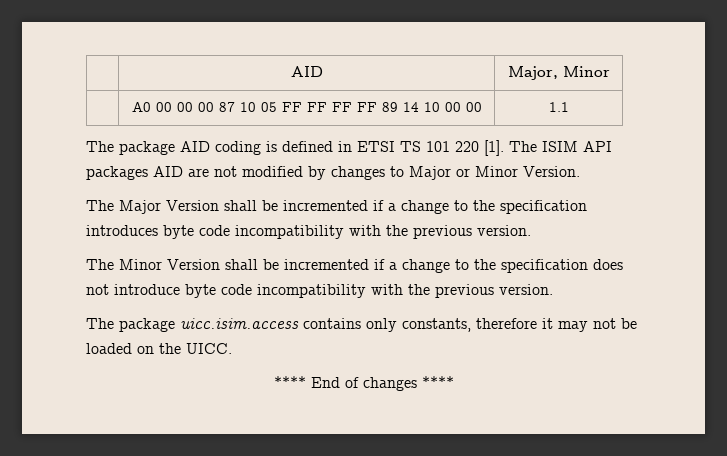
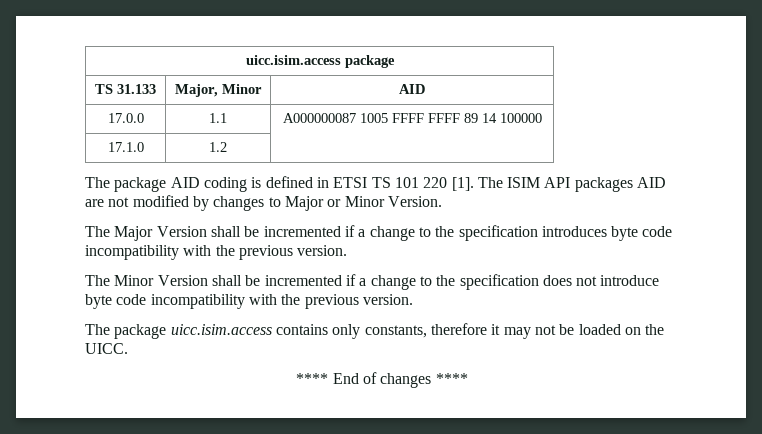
- | AID | Major, Minor
- | A0 00 00 00 87 10 05 FF FF FF FF 89 14 10 00 00 | 1.1
+ uicc.isim.access package
+ TS 31.133 | Major, Minor | AID
+ 17.0.0 | 1.1 | A000000087 1005 FFFF FFFF 89 14 100000
+ 17.1.0 | 1.2 |

